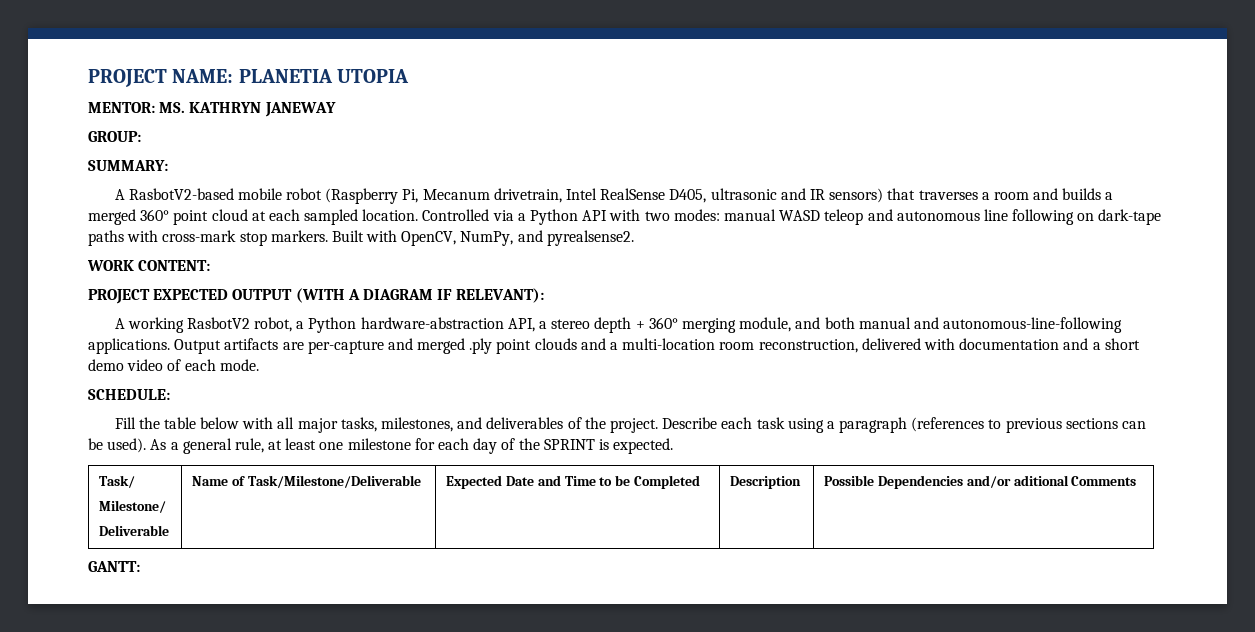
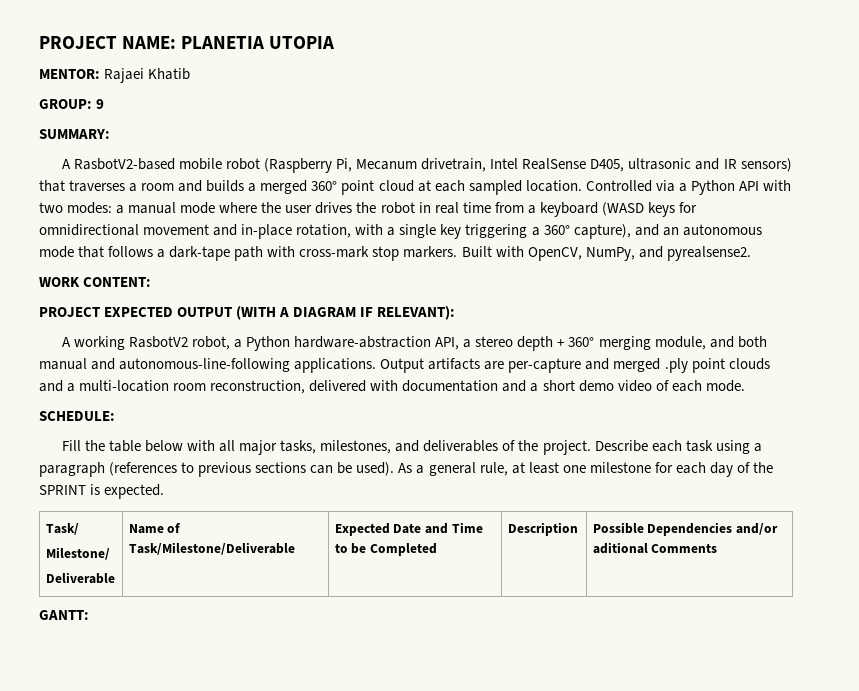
- MENTOR: MS. KATHRYN JANEWAY
+ MENTOR: Rajaei Khatib
- GROUP:
+ GROUP: 9
- Controlled via a Python API with two modes: manual WASD teleop and autonomous line following on dark-tape paths with cross-mark stop markers.
+ Controlled via a Python API with two modes: a manual mode where the user drives the robot in real time from a keyboard (WASD keys for omnidirectional movement and in-place rotation, with a single key triggering a 360° capture), and an autonomous mode that follows a dark-tape path with cross-mark stop markers.

